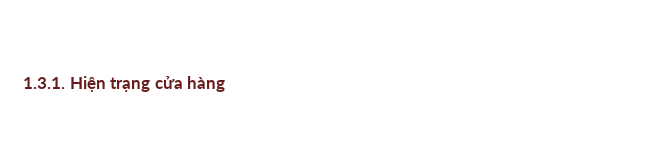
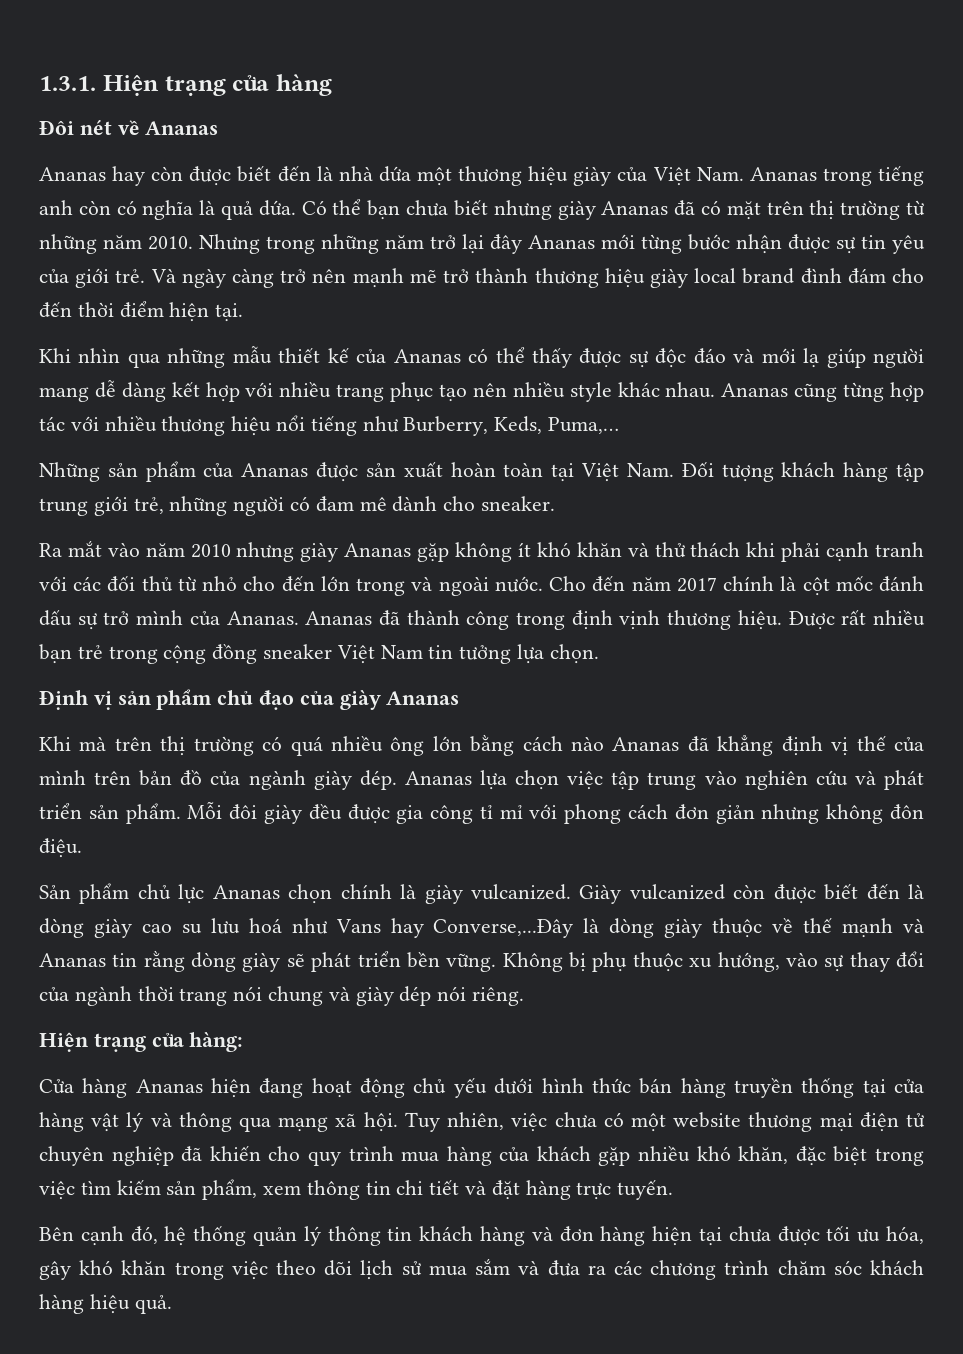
+ Đôi nét về Ananas
+ Ananas hay còn được biết đến là nhà dứa một thương hiệu giày của Việt Nam. Ananas trong tiếng anh còn có nghĩa là quả dứa. Có thể bạn chưa biết nhưng giày Ananas đã có mặt trên thị trường từ những năm 2010. Nhưng trong những năm trở lại đây Ananas mới từng bước nhận được sự tin yêu của giới trẻ. Và ngày càng trở nên mạnh mẽ trở thành thương hiệu giày local brand đình đám cho đến thời điểm hiện tại.
+ Khi nhìn qua những mẫu thiết kế của Ananas có thể thấy được sự độc đáo và mới lạ giúp người mang dễ dàng kết hợp với nhiều trang phục tạo nên nhiều style khác nhau. Ananas cũng từng hợp tác với nhiều thương hiệu nổi tiếng như Burberry, Keds, Puma,…
+ Những sản phẩm của Ananas được sản xuất hoàn toàn tại Việt Nam. Đối tượng khách hàng tập trung giới trẻ, những người có đam mê dành cho sneaker.
+ Ra mắt vào năm 2010 nhưng giày Ananas gặp không ít khó khăn và thử thách khi phải cạnh tranh với các đối thủ từ nhỏ cho đến lớn trong và ngoài nước. Cho đến năm 2017 chính là cột mốc đánh dấu sự trở mình của Ananas. Ananas đã thành công trong định vịnh thương hiệu. Được rất nhiều bạn trẻ trong cộng đồng sneaker Việt Nam tin tưởng lựa chọn.
+ Định vị sản phẩm chủ đạo của giày Ananas
+ Khi mà trên thị trường có quá nhiều ông lớn bằng cách nào Ananas đã khẳng định vị thế của mình trên bản đồ của ngành giày dép. Ananas lựa chọn việc tập trung vào nghiên cứu và phát triển sản phẩm. Mỗi đôi giày đều được gia công tỉ mỉ với phong cách đơn giản nhưng không đôn điệu.
+ Sản phẩm chủ lực Ananas chọn chính là giày vulcanized. Giày vulcanized còn được biết đến là dòng giày cao su lưu hoá như Vans hay Converse,...Đây là dòng giày thuộc về thế mạnh và Ananas tin rằng dòng giày sẽ phát triển bền vững. Không bị phụ thuộc xu hướng, vào sự thay đổi của ngành thời trang nói chung và giày dép nói riêng.
+ Hiện trạng cửa hàng:
+ Cửa hàng Ananas hiện đang hoạt động chủ yếu dưới hình thức bán hàng truyền thống tại cửa hàng vật lý và thông qua mạng xã hội. Tuy nhiên, việc chưa có một website thương mại điện tử chuyên nghiệp đã khiến cho quy trình mua hàng của khách gặp nhiều khó khăn, đặc biệt trong việc tìm kiếm sản phẩm, xem thông tin chi tiết và đặt hàng trực tuyến.
+ Bên cạnh đó, hệ thống quản lý thông tin khách hàng và đơn hàng hiện tại chưa được tối ưu hóa, gây khó khăn trong việc theo dõi lịch sử mua sắm và đưa ra các chương trình chăm sóc khách hàng hiệu quả.

